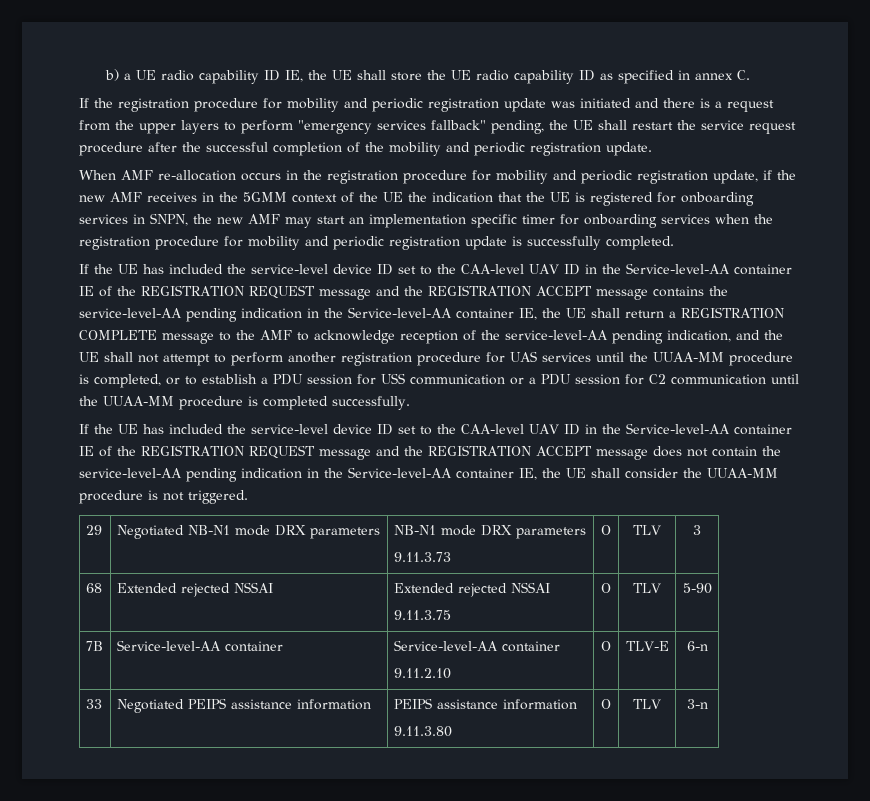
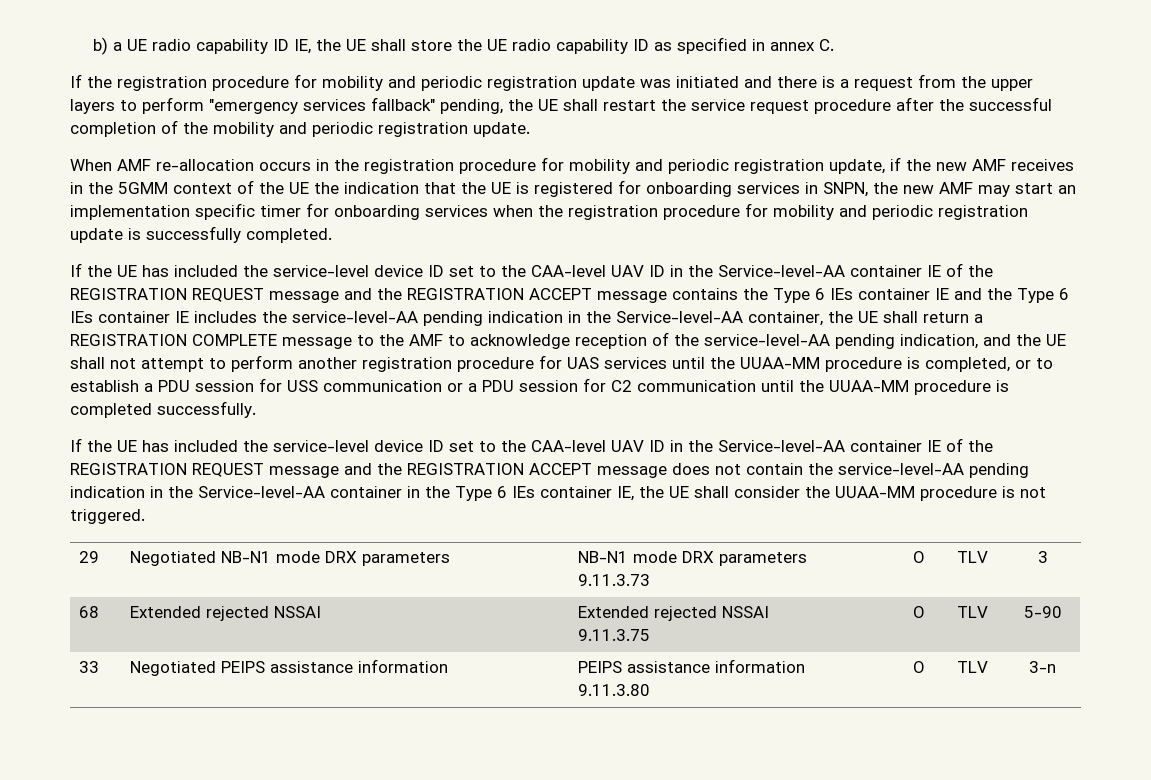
- If the UE has included the service-level device ID set to the CAA-level UAV ID in the Service-level-AA container IE of the REGISTRATION REQUEST message and the REGISTRATION ACCEPT message contains the service-level-AA pending indication in the Service-level-AA container IE, the UE shall return a REGISTRATION COMPLETE message to the AMF to acknowledge reception of the service-level-AA pending indication, and the UE shall not attempt to perform another registration procedure for UAS services until the UUAA-MM procedure is completed, or to establish a PDU session for USS communication or a PDU session for C2 communication until the UUAA-MM procedure is completed successfully.
+ If the UE has included the service-level device ID set to the CAA-level UAV ID in the Service-level-AA container IE of the REGISTRATION REQUEST message and the REGISTRATION ACCEPT message contains the Type 6 IEs container IE and the Type 6 IEs container IE includes the service-level-AA pending indication in the Service-level-AA container, the UE shall return a REGISTRATION COMPLETE message to the AMF to acknowledge reception of the service-level-AA pending indication, and the UE shall not attempt to perform another registration procedure for UAS services until the UUAA-MM procedure is completed, or to establish a PDU session for USS communication or a PDU session for C2 communication until the UUAA-MM procedure is completed successfully.
- If the UE has included the service-level device ID set to the CAA-level UAV ID in the Service-level-AA container IE of the REGISTRATION REQUEST message and the REGISTRATION ACCEPT message does not contain the service-level-AA pending indication in the Service-level-AA container IE, the UE shall consider the UUAA-MM procedure is not triggered.
+ If the UE has included the service-level device ID set to the CAA-level UAV ID in the Service-level-AA container IE of the REGISTRATION REQUEST message and the REGISTRATION ACCEPT message does not contain the service-level-AA pending indication in the Service-level-AA container in the Type 6 IEs container IE, the UE shall consider the UUAA-MM procedure is not triggered.
- 7B | Service-level-AA container | Service-level-AA container
- 9.11.2.10 | O | TLV-E | 6-n

